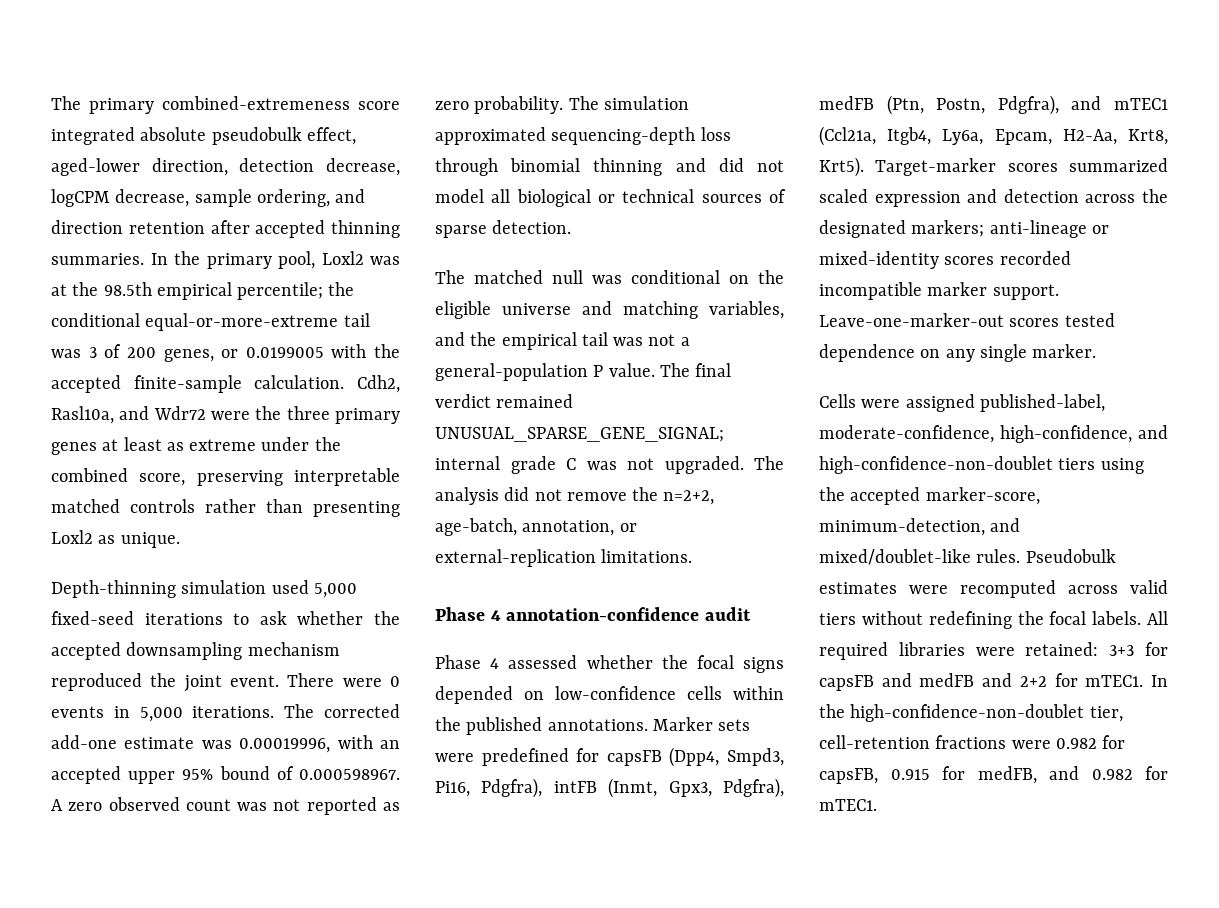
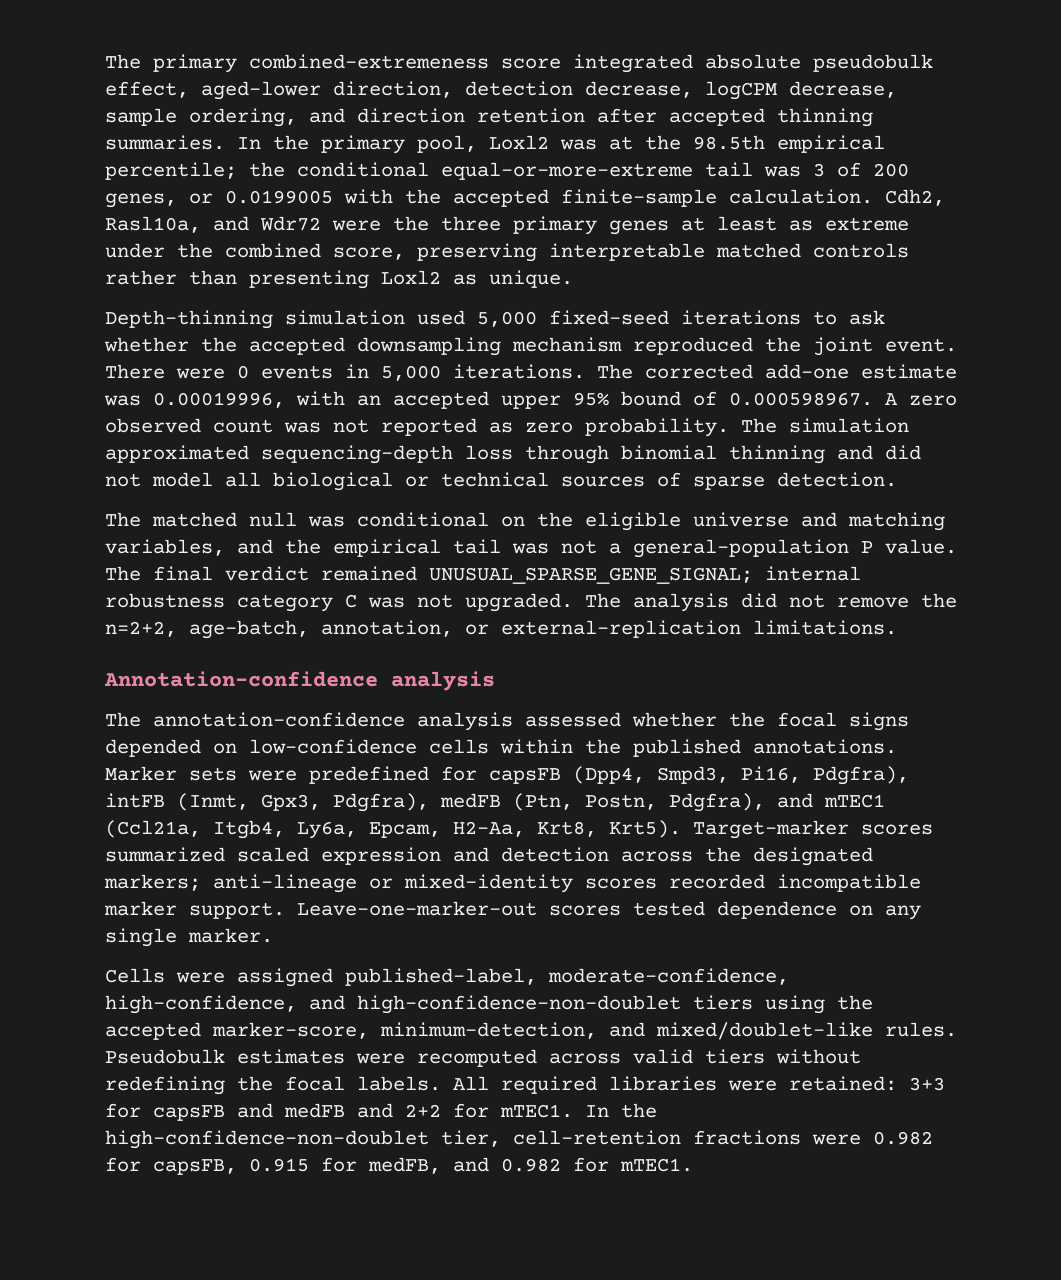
- The final verdict remained UNUSUAL_SPARSE_GENE_SIGNAL; internal grade C was not upgraded.
+ The final verdict remained UNUSUAL_SPARSE_GENE_SIGNAL; internal robustness category C was not upgraded.
- Phase 4 annotation-confidence audit
- Phase 4 assessed whether the focal signs depended on low-confidence cells within the published annotations.
+ Annotation-confidence analysis
+ The annotation-confidence analysis assessed whether the focal signs depended on low-confidence cells within the published annotations.

